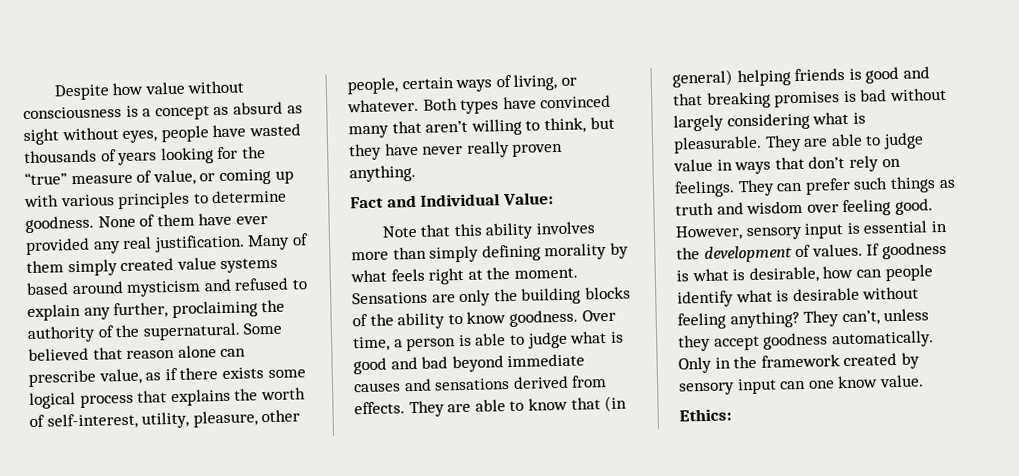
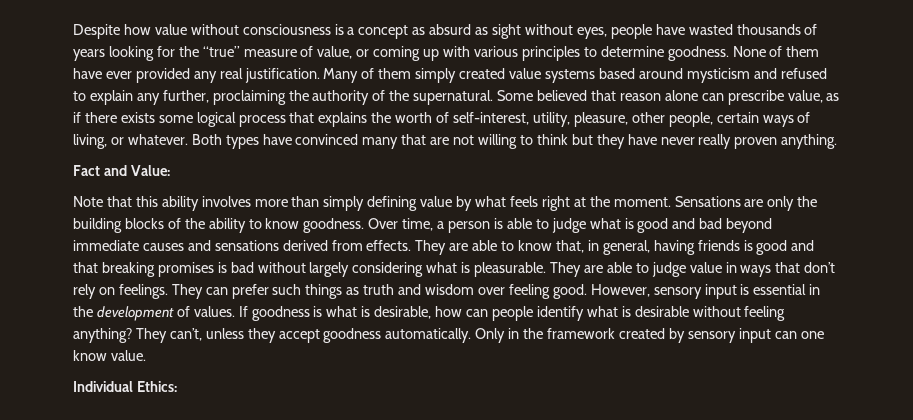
- Both types have convinced many that aren’t willing to think, but they have never really proven anything.
+ Both types have convinced many that are not willing to think but they have never really proven anything.
- Fact and Individual Value:
+ Fact and Value:
- Note that this ability involves more than simply defining morality by what feels right at the moment.
+ Note that this ability involves more than simply defining value by what feels right at the moment.
- They are able to know that (in general) helping friends is good and that breaking promises is bad without largely considering what is pleasurable.
+ They are able to know that, in general, having friends is good and that breaking promises is bad without largely considering what is pleasurable.
- Ethics:
+ Individual Ethics:

